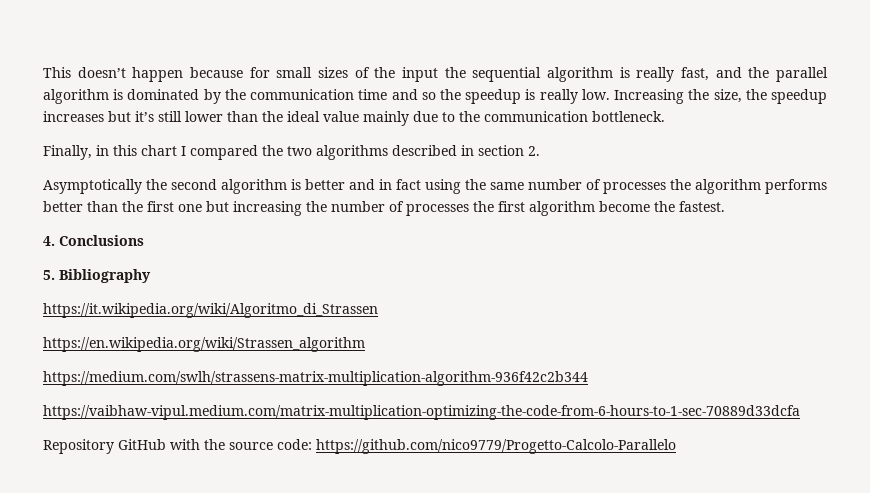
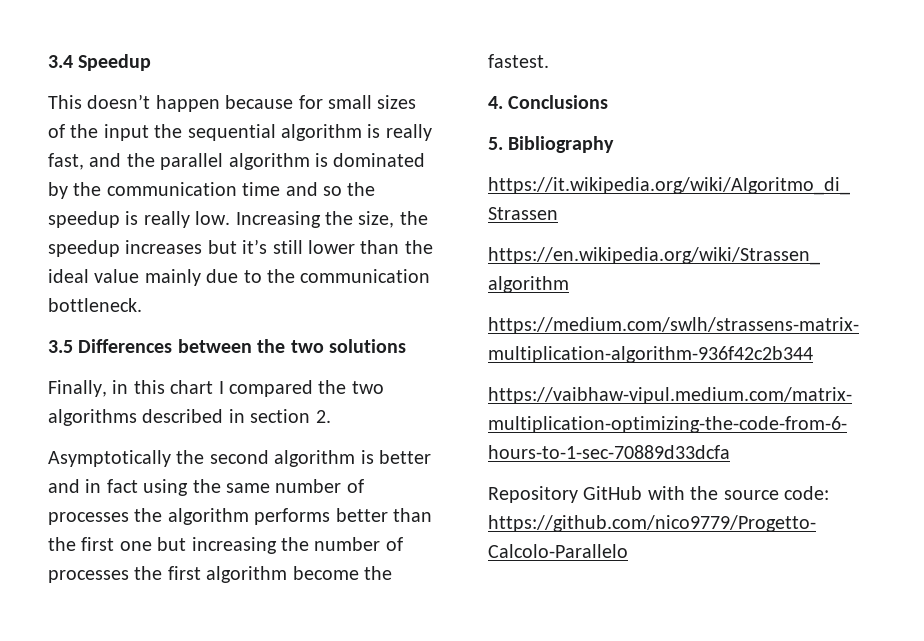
+ 3.4 Speedup
+ 3.5 Differences between the two solutions

